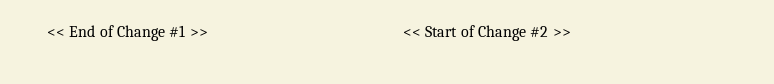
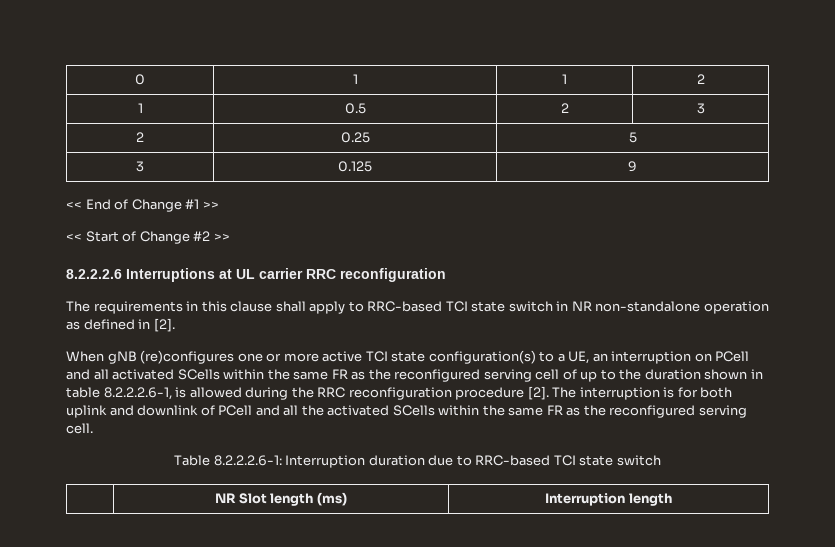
+ 0 | 1 | 1 | 2
+ 1 | 0.5 | 2 | 3
+ 2 | 0.25 | 5
+ 3 | 0.125 | 9
+ 8.2.2.2.6 Interruptions at UL carrier RRC reconfiguration
+ The requirements in this clause shall apply to RRC-based TCI state switch in NR non-standalone operation as defined in [2].
+ When gNB (re)configures one or more active TCI state configuration(s) to a UE, an interruption on PCell and all activated SCells within the same FR as the reconfigured serving cell of up to the duration shown in table 8.2.2.2.6-1, is allowed during the RRC reconfiguration procedure [2]. The interruption is for both uplink and downlink of PCell and all the activated SCells within the same FR as the reconfigured serving cell.
+ Table 8.2.2.2.6-1: Interruption duration due to RRC-based TCI state switch
+ | NR Slot length (ms) | Interruption length

